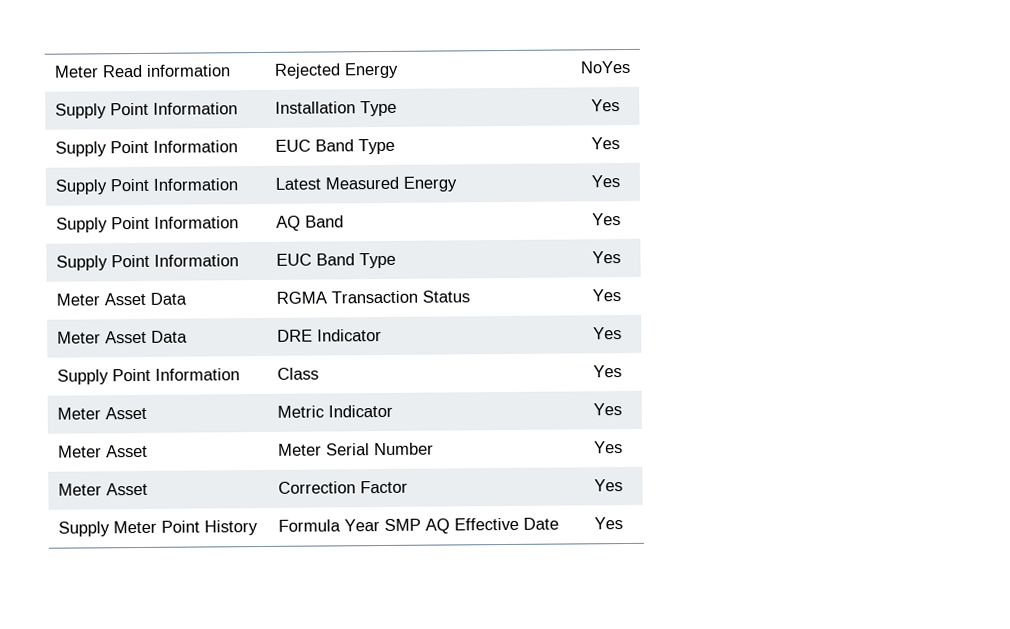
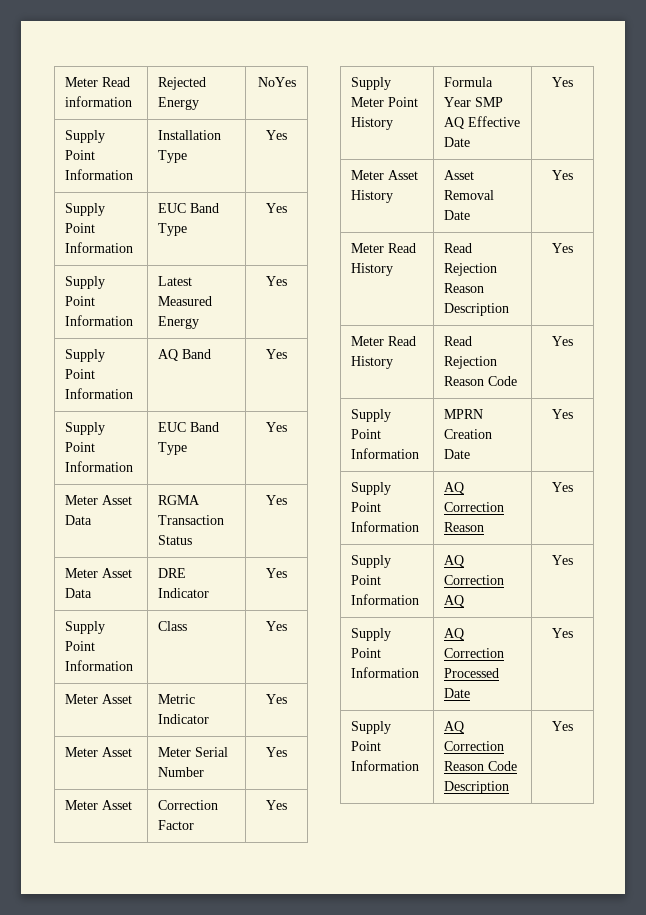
+ Meter Asset History | Asset Removal Date | Yes
+ Meter Read History | Read Rejection Reason Description | Yes
+ Meter Read History | Read Rejection Reason Code | Yes
+ Supply Point Information | MPRN Creation Date | Yes
+ Supply Point Information | AQ Correction Reason | Yes
+ Supply Point Information | AQ Correction AQ | Yes
+ Supply Point Information | AQ Correction Processed Date | Yes
+ Supply Point Information | AQ Correction Reason Code Description | Yes

